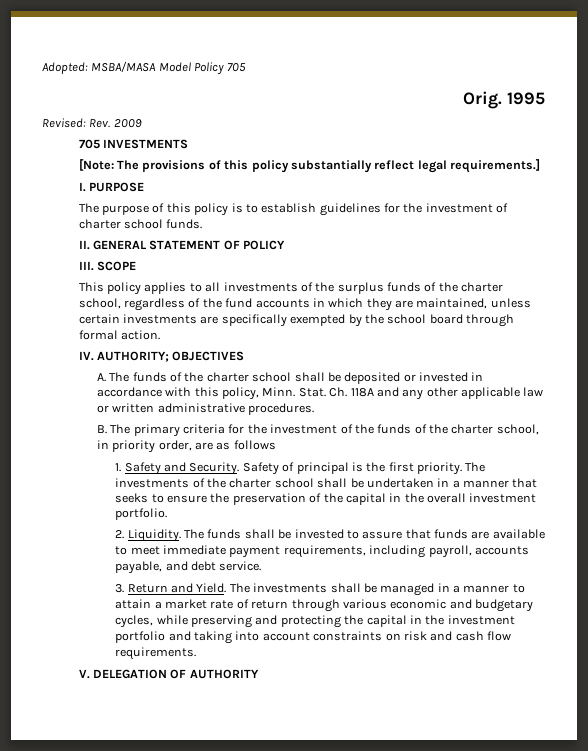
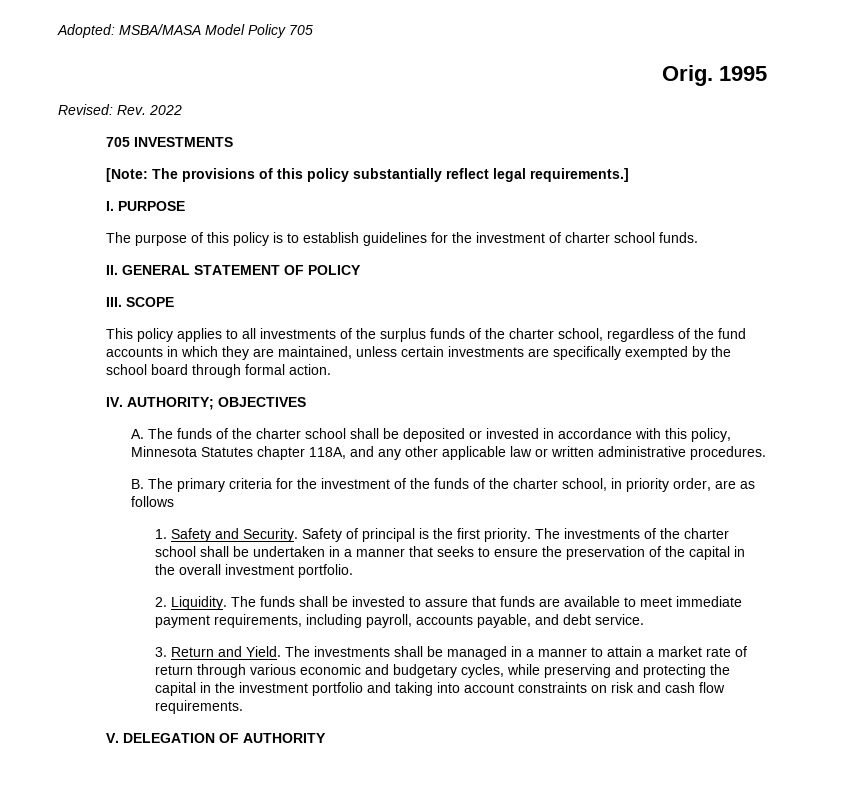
- Revised: Rev. 2009
+ Revised: Rev. 2022
- A. The funds of the charter school shall be deposited or invested in accordance with this policy, Minn. Stat. Ch. 118A and any other applicable law or written administrative procedures.
+ A. The funds of the charter school shall be deposited or invested in accordance with this policy, Minnesota Statutes chapter 118A, and any other applicable law or written administrative procedures.

